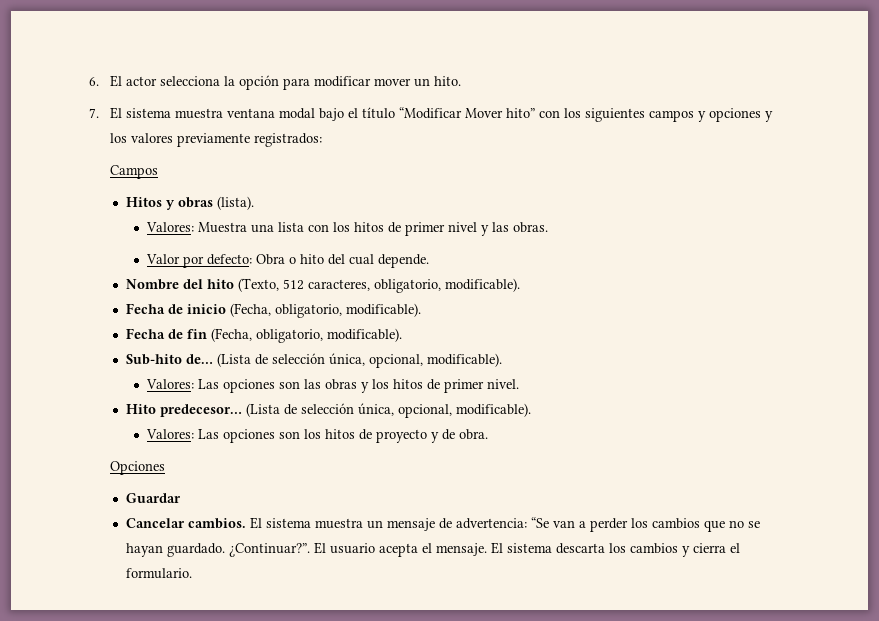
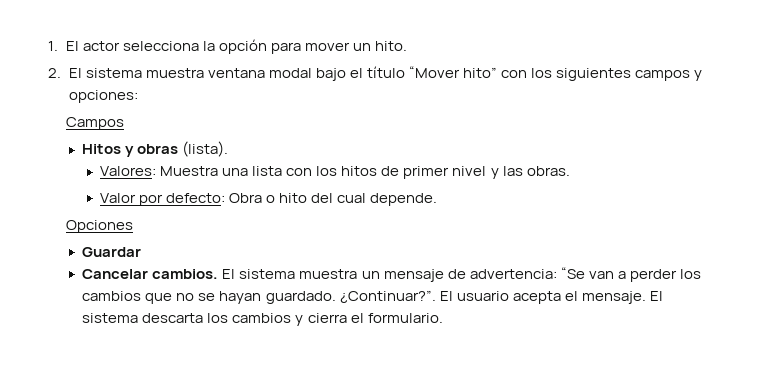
- 6. El actor selecciona la opción para modificar mover un hito.
+ 1. El actor selecciona la opción para mover un hito.
- 7. El sistema muestra ventana modal bajo el título “Modificar Mover hito” con los siguientes campos y opciones y los valores previamente registrados:
+ 2. El sistema muestra ventana modal bajo el título “Mover hito” con los siguientes campos y opciones:
- Nombre del hito (Texto, 512 caracteres, obligatorio, modificable).
- Fecha de inicio (Fecha, obligatorio, modificable).
- Fecha de fin (Fecha, obligatorio, modificable).
- Sub-hito de… (Lista de selección única, opcional, modificable).
- Valores: Las opciones son las obras y los hitos de primer nivel.
- Hito predecesor… (Lista de selección única, opcional, modificable).
- Valores: Las opciones son los hitos de proyecto y de obra.

